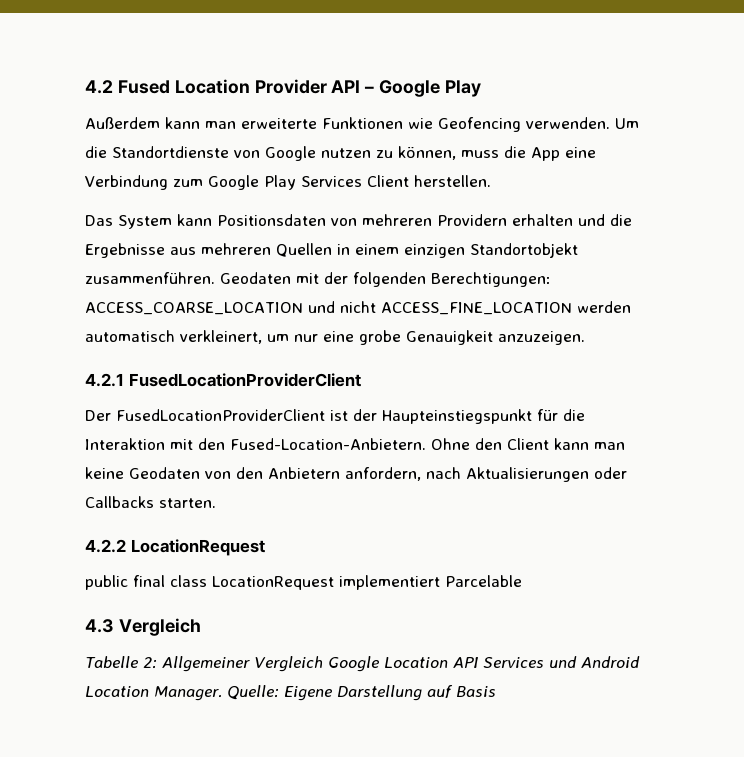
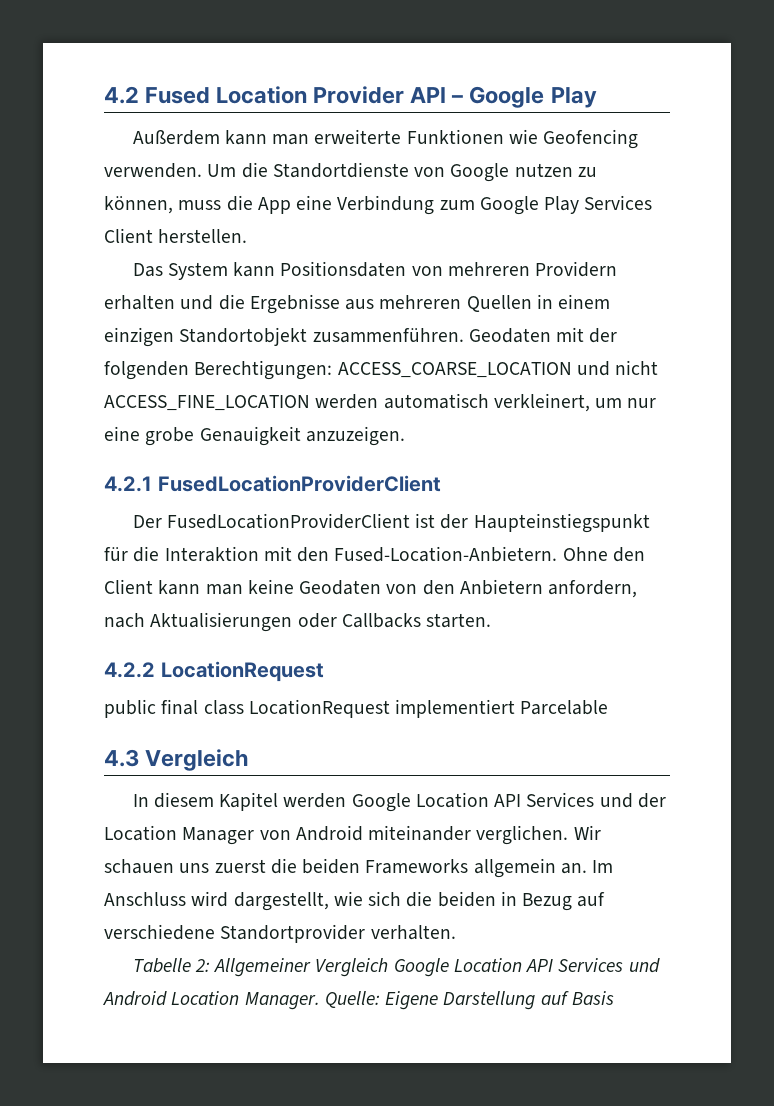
+ In diesem Kapitel werden Google Location API Services und der Location Manager von Android miteinander verglichen. Wir schauen uns zuerst die beiden Frameworks allgemein an. Im Anschluss wird dargestellt, wie sich die beiden in Bezug auf verschiedene Standortprovider verhalten.

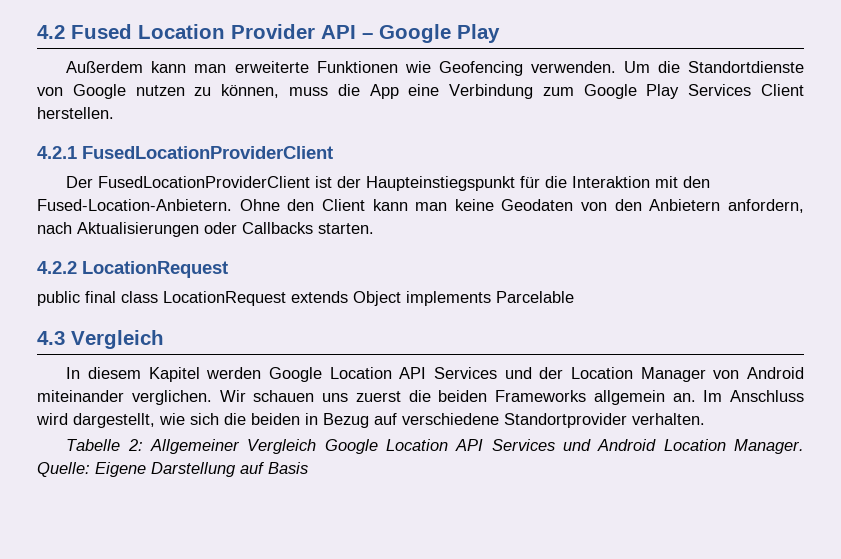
- Das System kann Positionsdaten von mehreren Providern erhalten und die Ergebnisse aus mehreren Quellen in einem einzigen Standortobjekt zusammenführen. Geodaten mit der folgenden Berechtigungen: ACCESS_COARSE_LOCATION und nicht ACCESS_FINE_LOCATION werden automatisch verkleinert, um nur eine grobe Genauigkeit anzuzeigen.
- public final class LocationRequest implementiert Parcelable
+ public final class LocationRequest extends Object implements Parcelable

